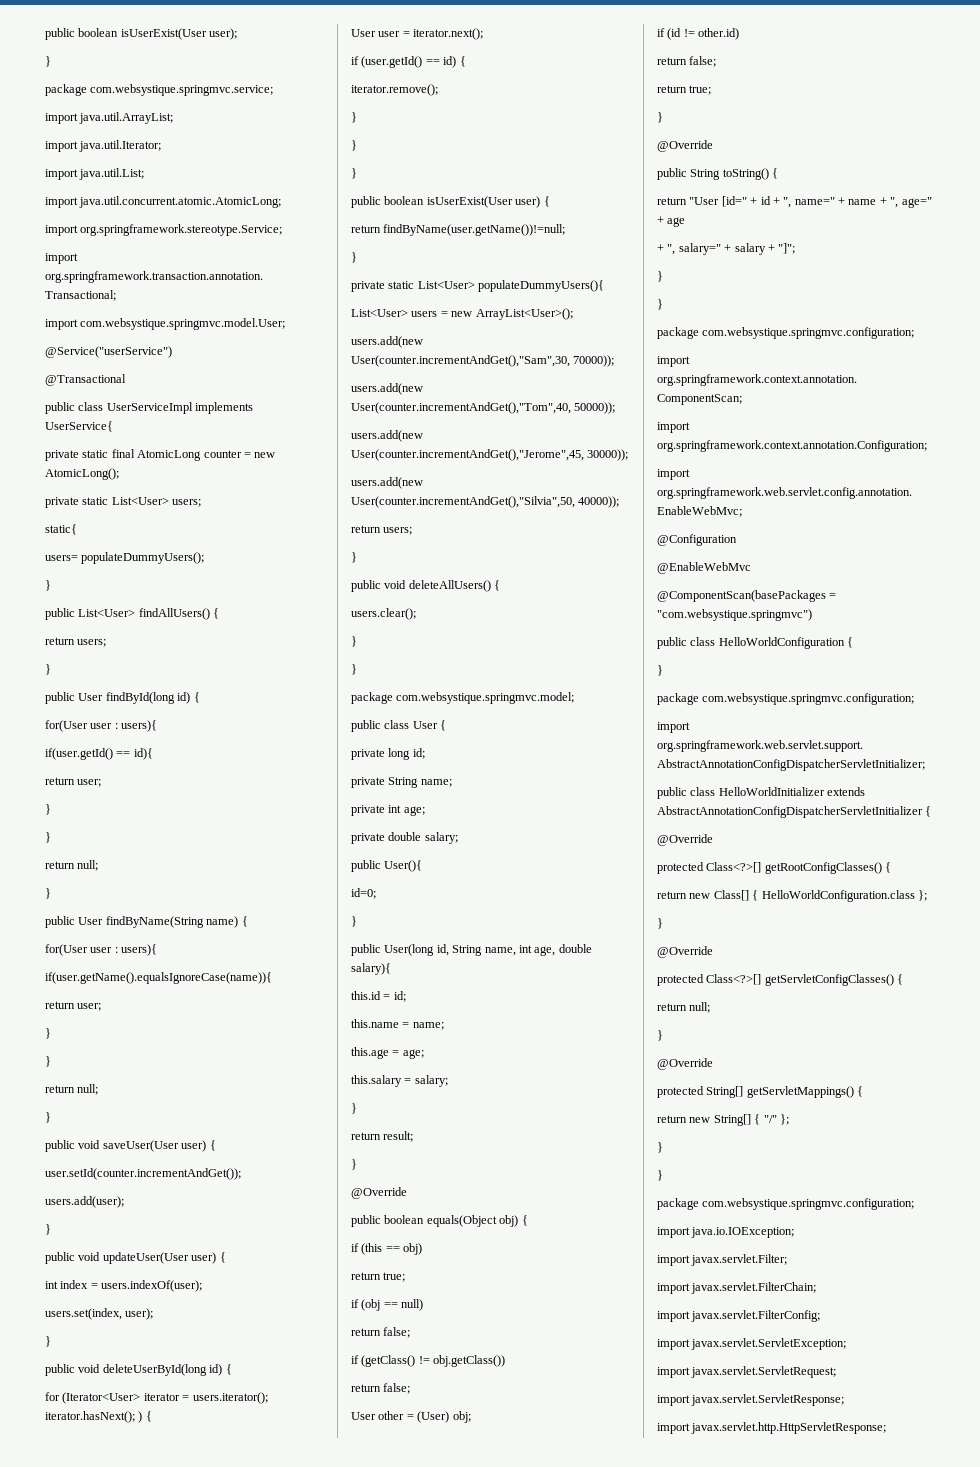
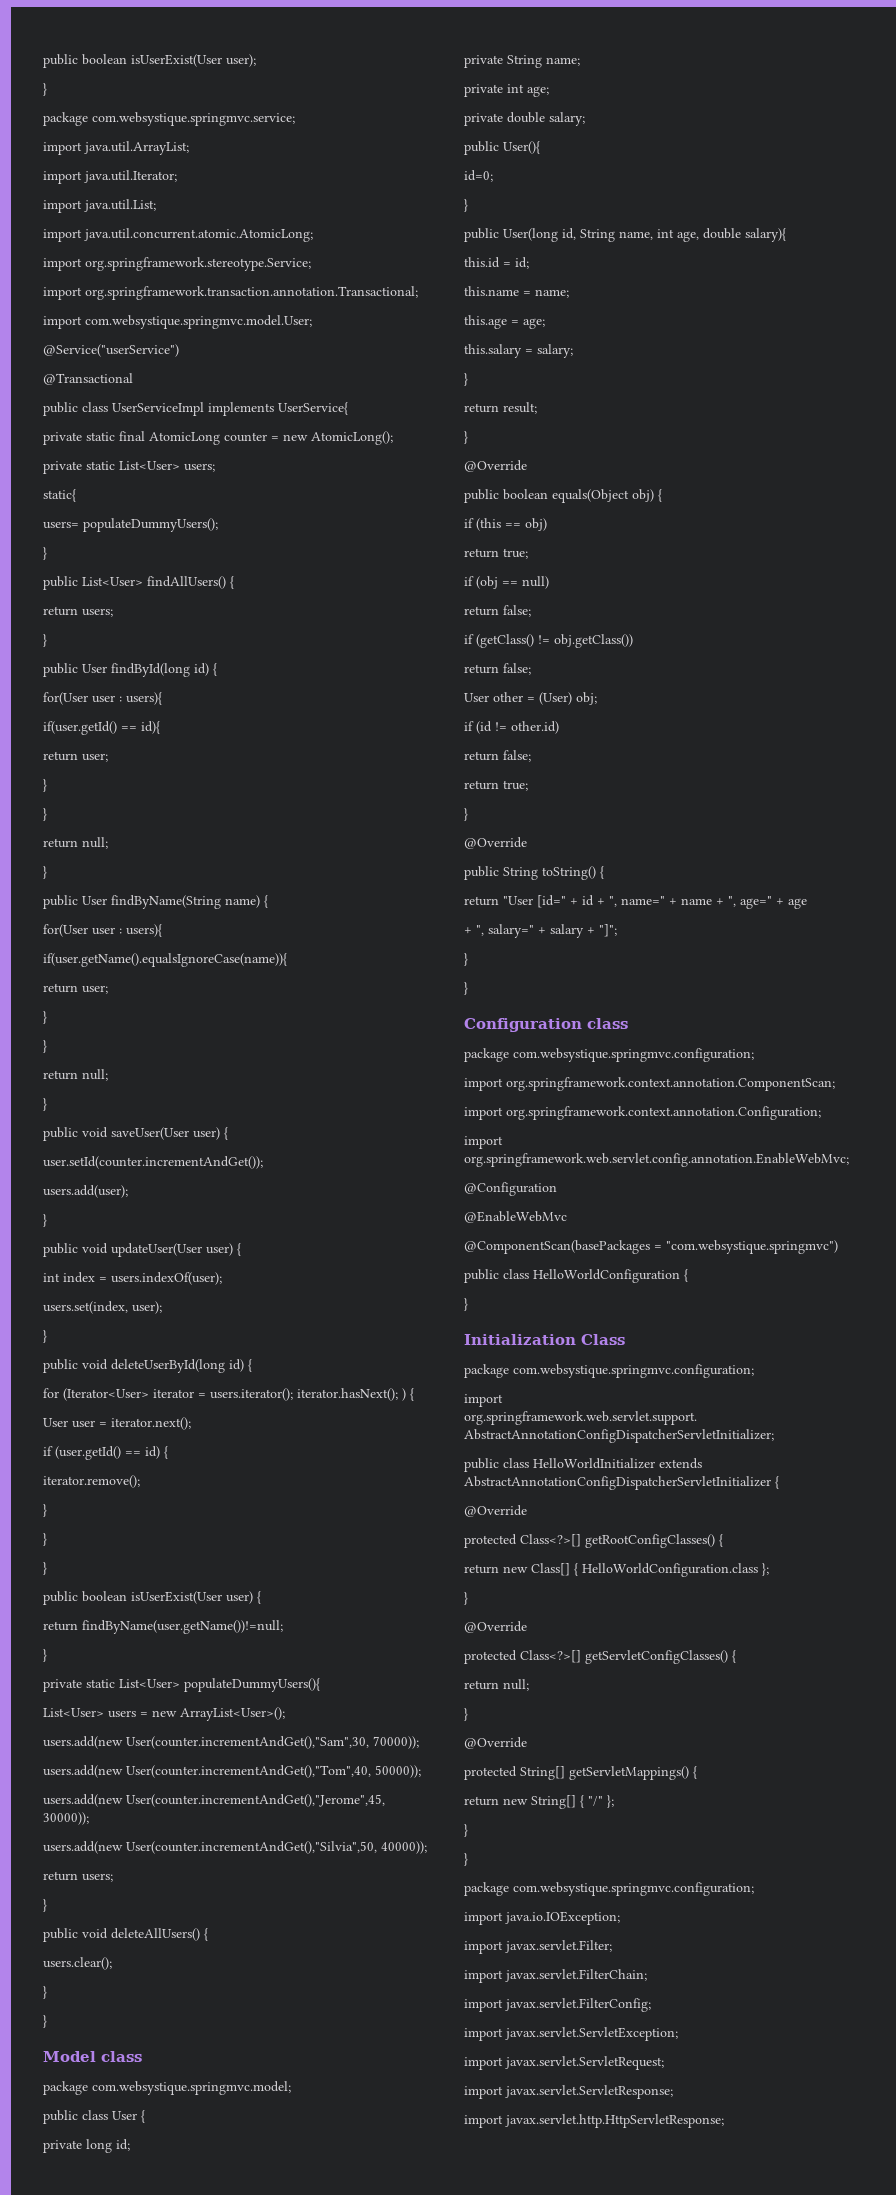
+ Model class
+ Configuration class
+ Initialization Class

